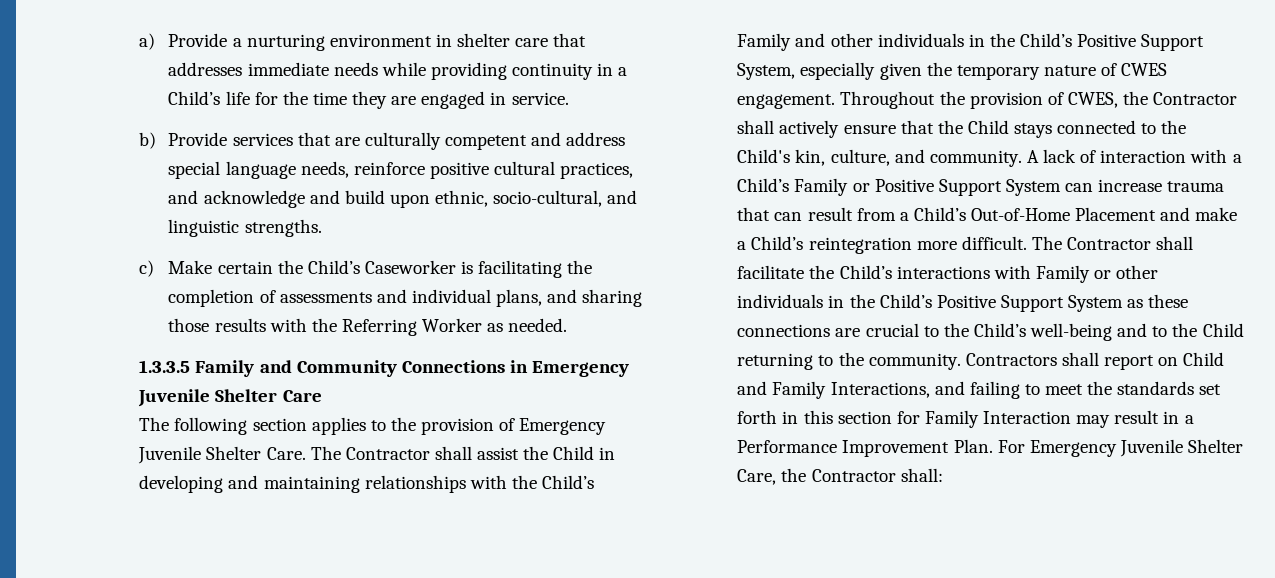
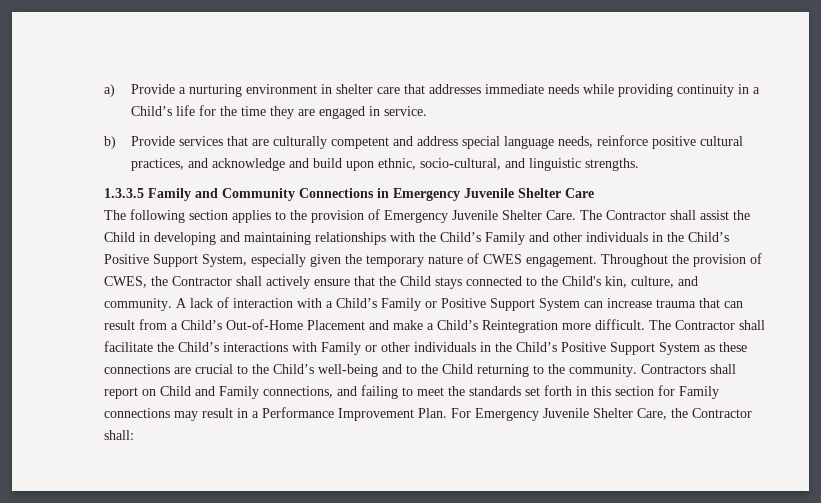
- c) Make certain the Child’s Caseworker is facilitating the completion of assessments and individual plans, and sharing those results with the Referring Worker as needed.
- A lack of interaction with a Child’s Family or Positive Support System can increase trauma that can result from a Child’s Out-of-Home Placement and make a Child’s reintegration more difficult.
+ A lack of interaction with a Child’s Family or Positive Support System can increase trauma that can result from a Child’s Out-of-Home Placement and make a Child’s Reintegration more difficult.
- Contractors shall report on Child and Family Interactions, and failing to meet the standards set forth in this section for Family Interaction may result in a Performance Improvement Plan.
+ Contractors shall report on Child and Family connections, and failing to meet the standards set forth in this section for Family connections may result in a Performance Improvement Plan.

